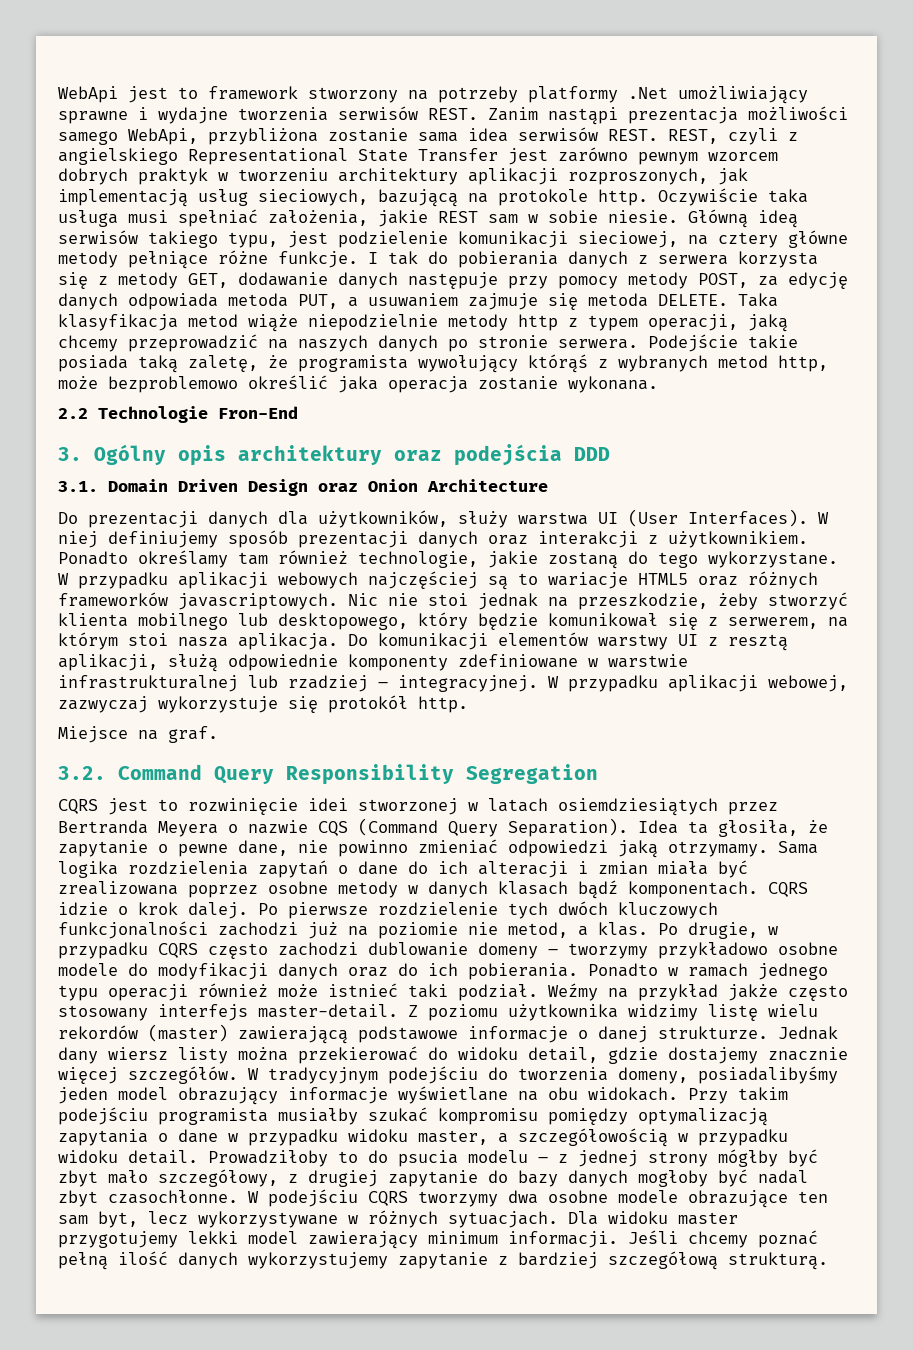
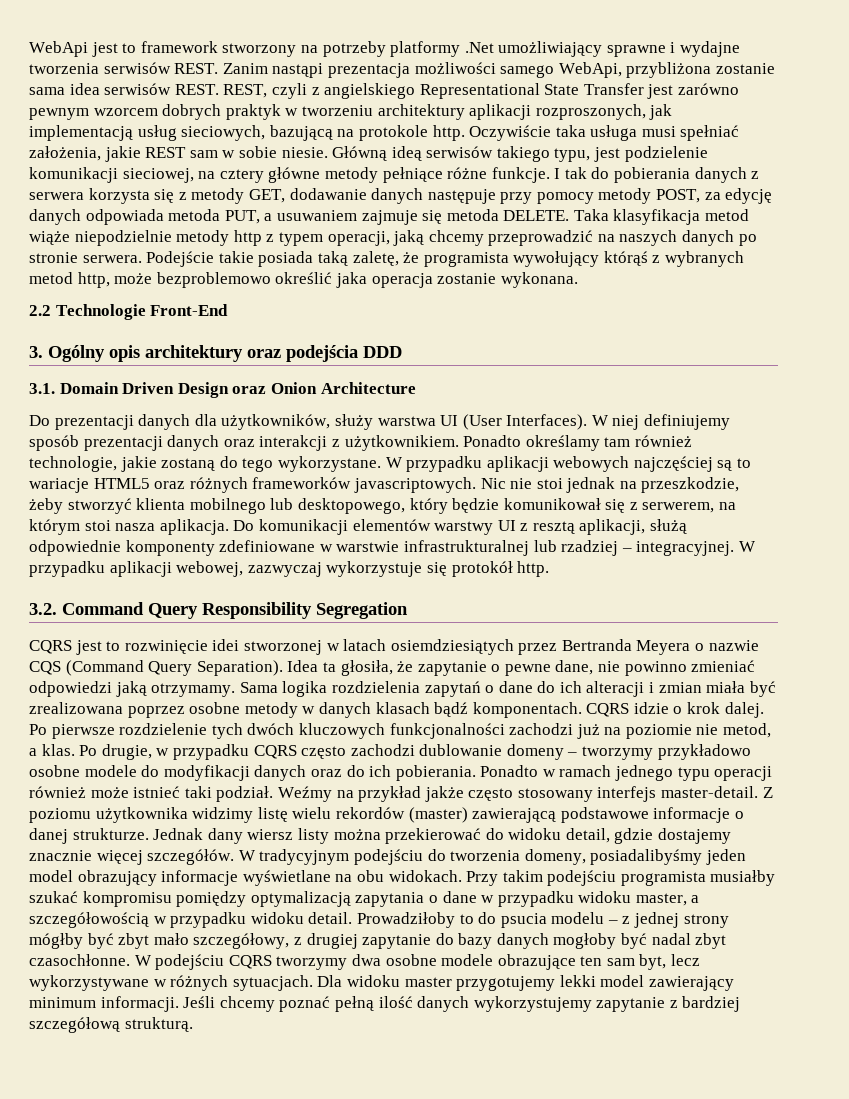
- 2.2 Technologie Fron-End
+ 2.2 Technologie Front-End
- Miejsce na graf.

